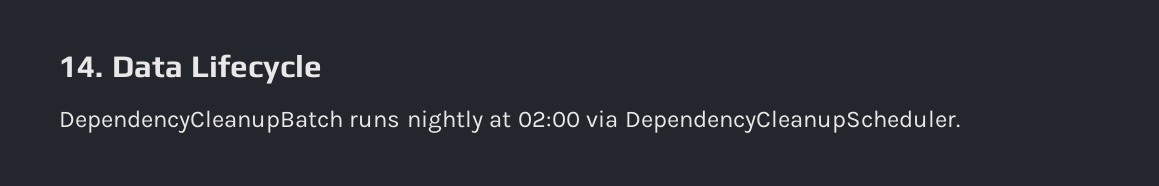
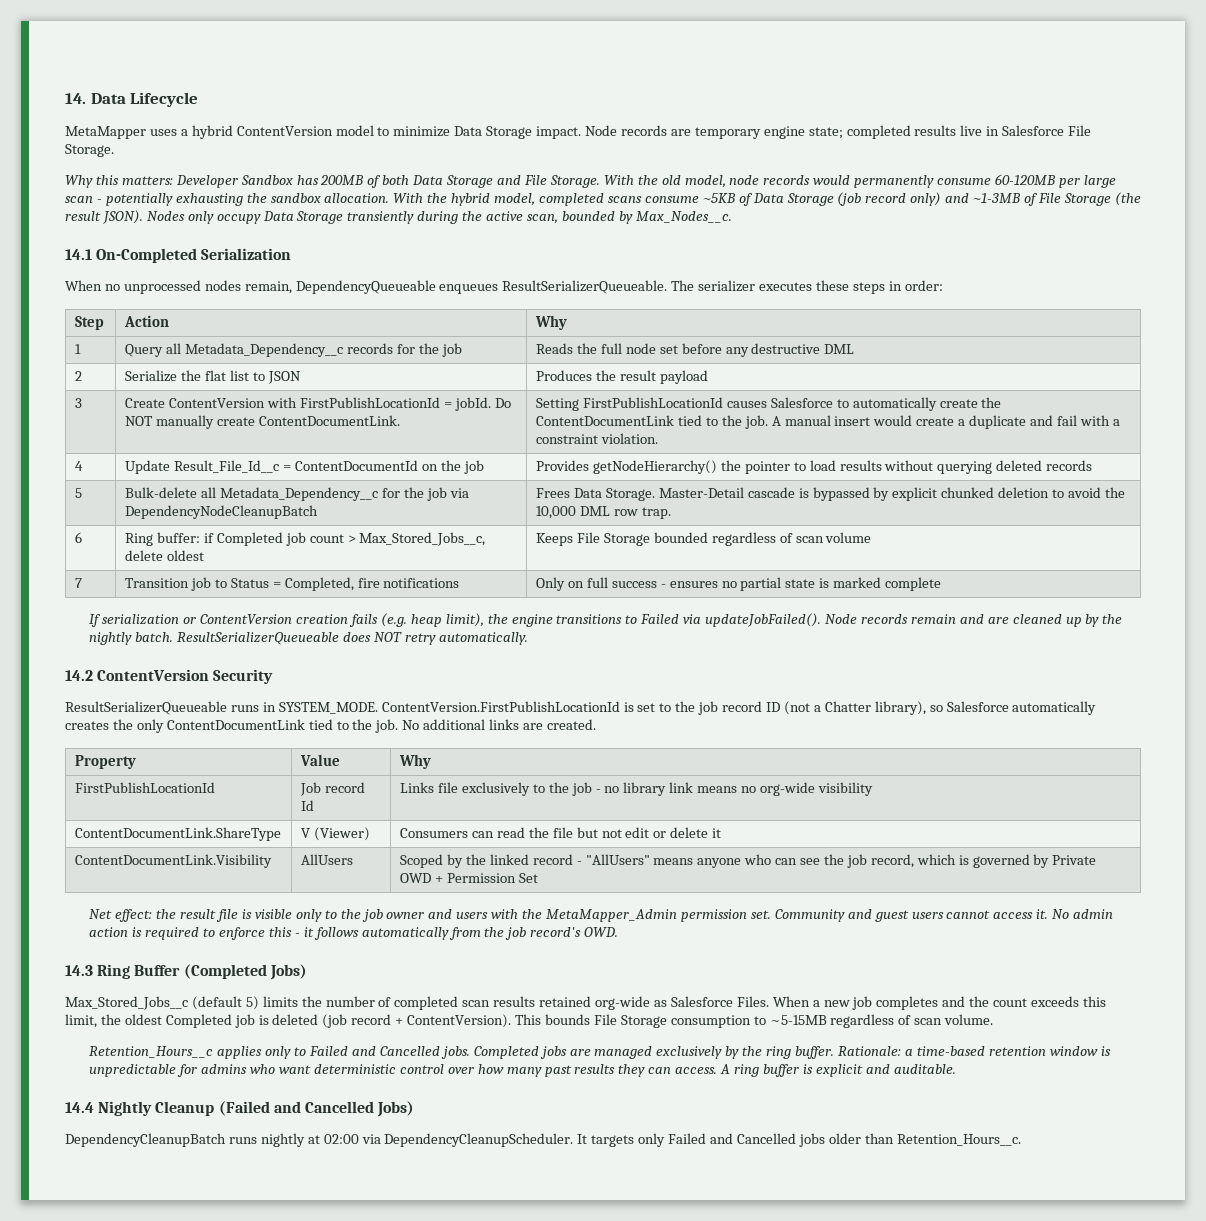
+ MetaMapper uses a hybrid ContentVersion model to minimize Data Storage impact. Node records are temporary engine state; completed results live in Salesforce File Storage.
+ Why this matters: Developer Sandbox has 200MB of both Data Storage and File Storage. With the old model, node records would permanently consume 60-120MB per large scan - potentially exhausting the sandbox allocation. With the hybrid model, completed scans consume ~5KB of Data Storage (job record only) and ~1-3MB of File Storage (the result JSON). Nodes only occupy Data Storage transiently during the active scan, bounded by Max_Nodes__c.
+ 14.1 On-Completed Serialization
+ When no unprocessed nodes remain, DependencyQueueable enqueues ResultSerializerQueueable. The serializer executes these steps in order:
+ Step | Action | Why
+ 1 | Query all Metadata_Dependency__c records for the job | Reads the full node set before any destructive DML
+ 2 | Serialize the flat list to JSON | Produces the result payload
+ 3 | Create ContentVersion with FirstPublishLocationId = jobId. Do NOT manually create ContentDocumentLink. | Setting FirstPublishLocationId causes Salesforce to automatically create the ContentDocumentLink tied to the job. A manual insert would create a duplicate and fail with a constraint violation.
+ 4 | Update Result_File_Id__c = ContentDocumentId on the job | Provides getNodeHierarchy() the pointer to load results without querying deleted records
+ 5 | Bulk-delete all Metadata_Dependency__c for the job via DependencyNodeCleanupBatch | Frees Data Storage. Master-Detail cascade is bypassed by explicit chunked deletion to avoid the 10,000 DML row trap.
+ 6 | Ring buffer: if Completed job count > Max_Stored_Jobs__c, delete oldest | Keeps File Storage bounded regardless of scan volume
+ 7 | Transition job to Status = Completed, fire notifications | Only on full success - ensures no partial state is marked complete
+ If serialization or ContentVersion creation fails (e.g. heap limit), the engine transitions to Failed via updateJobFailed(). Node records remain and are cleaned up by the nightly batch. ResultSerializerQueueable does NOT retry automatically.
+ 14.2 ContentVersion Security
+ ResultSerializerQueueable runs in SYSTEM_MODE. ContentVersion.FirstPublishLocationId is set to the job record ID (not a Chatter library), so Salesforce automatically creates the only ContentDocumentLink tied to the job. No additional links are created.
+ Property | Value | Why
+ FirstPublishLocationId | Job record Id | Links file exclusively to the job - no library link means no org-wide visibility
+ ContentDocumentLink.ShareType | V (Viewer) | Consumers can read the file but not edit or delete it
+ ContentDocumentLink.Visibility | AllUsers | Scoped by the linked record - "AllUsers" means anyone who can see the job record, which is governed by Private OWD + Permission Set
+ Net effect: the result file is visible only to the job owner and users with the MetaMapper_Admin permission set. Community and guest users cannot access it. No admin action is required to enforce this - it follows automatically from the job record's OWD.
+ 14.3 Ring Buffer (Completed Jobs)
+ Max_Stored_Jobs__c (default 5) limits the number of completed scan results retained org-wide as Salesforce Files. When a new job completes and the count exceeds this limit, the oldest Completed job is deleted (job record + ContentVersion). This bounds File Storage consumption to ~5-15MB regardless of scan volume.
+ Retention_Hours__c applies only to Failed and Cancelled jobs. Completed jobs are managed exclusively by the ring buffer. Rationale: a time-based retention window is unpredictable for admins who want deterministic control over how many past results they can access. A ring buffer is explicit and auditable.
+ 14.4 Nightly Cleanup (Failed and Cancelled Jobs)
+ It targets only Failed and Cancelled jobs older than Retention_Hours__c.

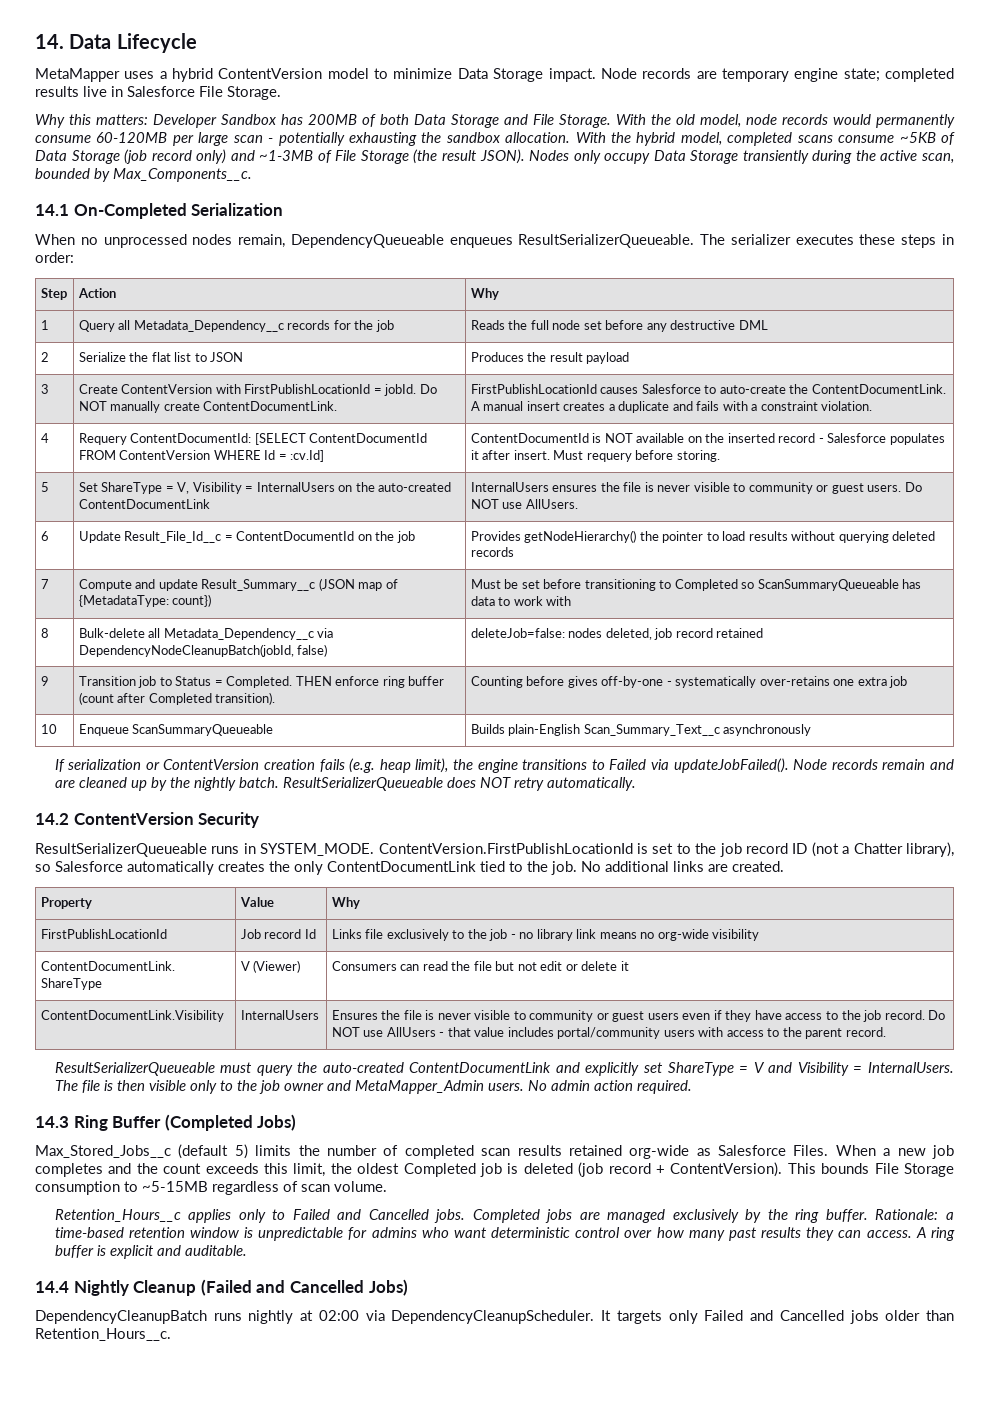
- Nodes only occupy Data Storage transiently during the active scan, bounded by Max_Nodes__c.
+ Nodes only occupy Data Storage transiently during the active scan, bounded by Max_Components__c.
- 3 | Create ContentVersion with FirstPublishLocationId = jobId. Do NOT manually create ContentDocumentLink. | Setting FirstPublishLocationId causes Salesforce to automatically create the ContentDocumentLink tied to the job. A manual insert would create a duplicate and fail with a constraint violation.
+ 3 | Create ContentVersion with FirstPublishLocationId = jobId. Do NOT manually create ContentDocumentLink. | FirstPublishLocationId causes Salesforce to auto-create the ContentDocumentLink. A manual insert creates a duplicate and fails with a constraint violation.
- 4 | Update Result_File_Id__c = ContentDocumentId on the job | Provides getNodeHierarchy() the pointer to load results without querying deleted records
+ 4 | Requery ContentDocumentId: [SELECT ContentDocumentId FROM ContentVersion WHERE Id = :cv.Id] | ContentDocumentId is NOT available on the inserted record - Salesforce populates it after insert. Must requery before storing.
+ 5 | Set ShareType = V, Visibility = InternalUsers on the auto-created ContentDocumentLink | InternalUsers ensures the file is never visible to community or guest users. Do NOT use AllUsers.
+ 6 | Update Result_File_Id__c = ContentDocumentId on the job | Provides getNodeHierarchy() the pointer to load results without querying deleted records
- 5 | Bulk-delete all Metadata_Dependency__c for the job via DependencyNodeCleanupBatch | Frees Data Storage. Master-Detail cascade is bypassed by explicit chunked deletion to avoid the 10,000 DML row trap.
- 6 | Ring buffer: if Completed job count > Max_Stored_Jobs__c, delete oldest | Keeps File Storage bounded regardless of scan volume
- 7 | Transition job to Status = Completed, fire notifications | Only on full success - ensures no partial state is marked complete
+ 7 | Compute and update Result_Summary__c (JSON map of {MetadataType: count}) | Must be set before transitioning to Completed so ScanSummaryQueueable has data to work with
+ 8 | Bulk-delete all Metadata_Dependency__c via DependencyNodeCleanupBatch(jobId, false) | deleteJob=false: nodes deleted, job record retained
+ 9 | Transition job to Status = Completed. THEN enforce ring buffer (count after Completed transition). | Counting before gives off-by-one - systematically over-retains one extra job
+ 10 | Enqueue ScanSummaryQueueable | Builds plain-English Scan_Summary_Text__c asynchronously
- ContentDocumentLink.Visibility | AllUsers | Scoped by the linked record - "AllUsers" means anyone who can see the job record, which is governed by Private OWD + Permission Set
- Net effect: the result file is visible only to the job owner and users with the MetaMapper_Admin permission set. Community and guest users cannot access it. No admin action is required to enforce this - it follows automatically from the job record's OWD.
+ ContentDocumentLink.Visibility | InternalUsers | Ensures the file is never visible to community or guest users even if they have access to the job record. Do NOT use AllUsers - that value includes portal/community users with access to the parent record.
+ ResultSerializerQueueable must query the auto-created ContentDocumentLink and explicitly set ShareType = V and Visibility = InternalUsers. The file is then visible only to the job owner and MetaMapper_Admin users. No admin action required.

